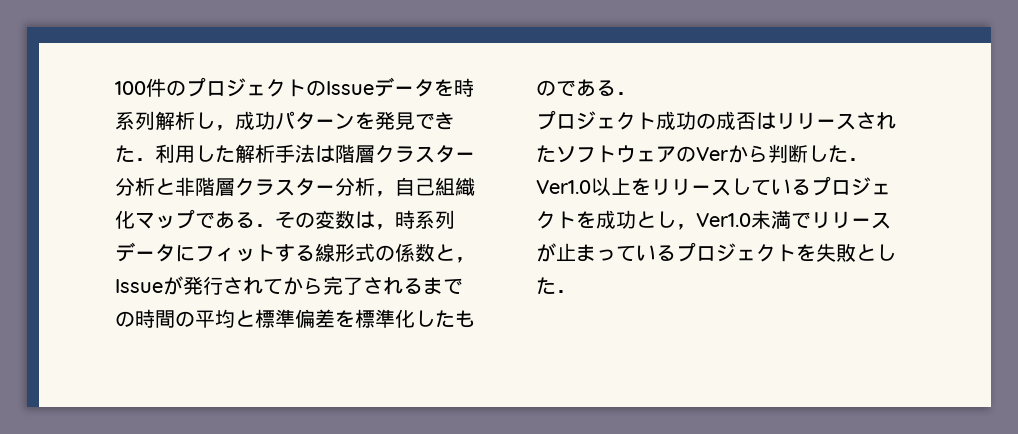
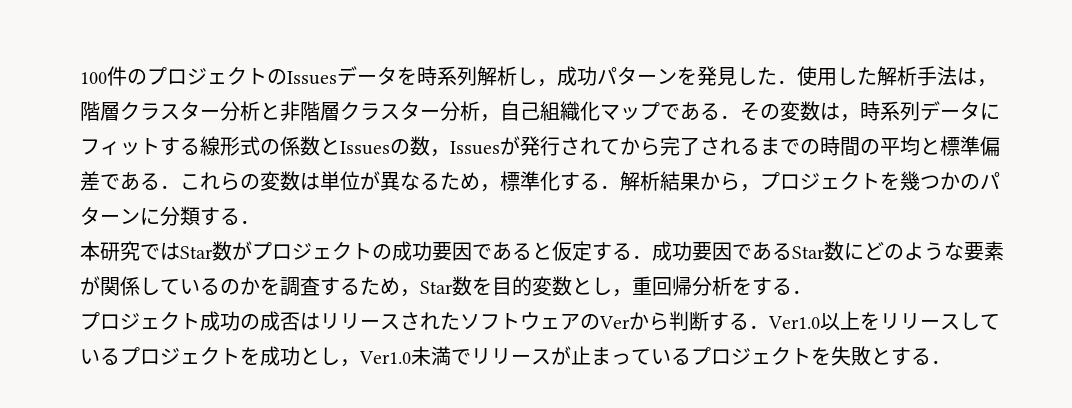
- 100件のプロジェクトのIssueデータを時系列解析し，成功パターンを発見できた．利用した解析手法は階層クラスター分析と非階層クラスター分析，自己組織化マップである．その変数は，時系列データにフィットする線形式の係数と，Issueが発行されてから完了されるまでの時間の平均と標準偏差を標準化したものである．
+ 100件のプロジェクトのIssuesデータを時系列解析し，成功パターンを発見した．使用した解析手法は，階層クラスター分析と非階層クラスター分析，自己組織化マップである．その変数は，時系列データにフィットする線形式の係数とIssuesの数，Issuesが発行されてから完了されるまでの時間の平均と標準偏差である．これらの変数は単位が異なるため，標準化する．解析結果から，プロジェクトを幾つかのパターンに分類する．
+ 本研究ではStar数がプロジェクトの成功要因であると仮定する．成功要因であるStar数にどのような要素が関係しているのかを調査するため，Star数を目的変数とし，重回帰分析をする．
- プロジェクト成功の成否はリリースされたソフトウェアのVerから判断した．Ver1.0以上をリリースしているプロジェクトを成功とし，Ver1.0未満でリリースが止まっているプロジェクトを失敗とした．
+ プロジェクト成功の成否はリリースされたソフトウェアのVerから判断する．Ver1.0以上をリリースしているプロジェクトを成功とし，Ver1.0未満でリリースが止まっているプロジェクトを失敗とする．

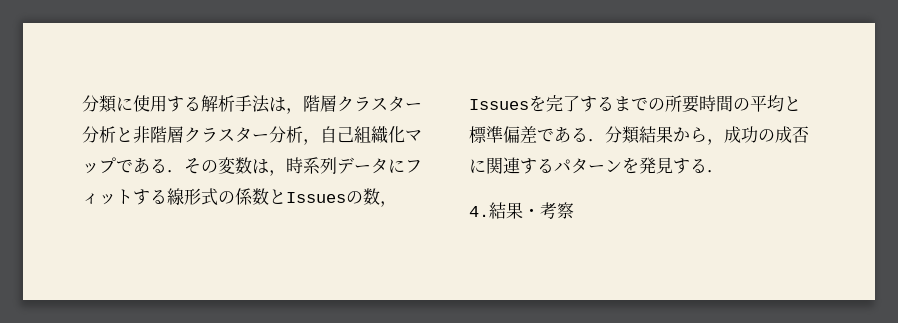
- 100件のプロジェクトのIssuesデータを時系列解析し，成功パターンを発見した．使用した解析手法は，階層クラスター分析と非階層クラスター分析，自己組織化マップである．その変数は，時系列データにフィットする線形式の係数とIssuesの数，Issuesが発行されてから完了されるまでの時間の平均と標準偏差である．これらの変数は単位が異なるため，標準化する．解析結果から，プロジェクトを幾つかのパターンに分類する．
- 本研究ではStar数がプロジェクトの成功要因であると仮定する．成功要因であるStar数にどのような要素が関係しているのかを調査するため，Star数を目的変数とし，重回帰分析をする．
- プロジェクト成功の成否はリリースされたソフトウェアのVerから判断する．Ver1.0以上をリリースしているプロジェクトを成功とし，Ver1.0未満でリリースが止まっているプロジェクトを失敗とする．
+ 分類に使用する解析手法は，階層クラスター分析と非階層クラスター分析，自己組織化マップである．その変数は，時系列データにフィットする線形式の係数とIssuesの数，Issuesを完了するまでの所要時間の平均と標準偏差である．分類結果から，成功の成否に関連するパターンを発見する．
+ 4.結果・考察

